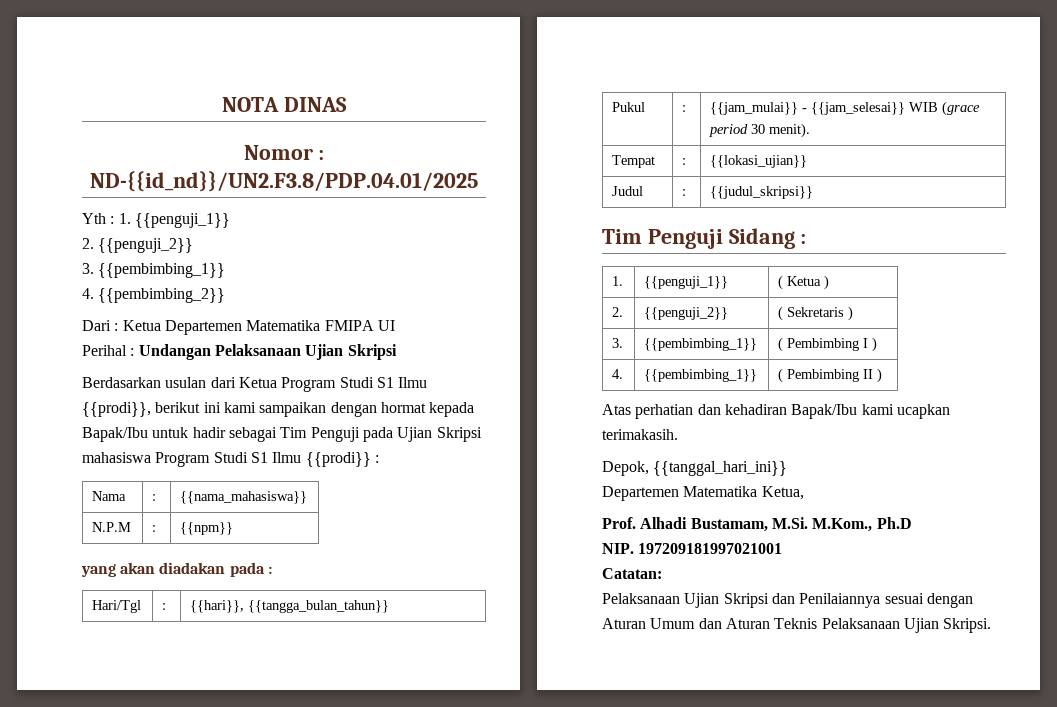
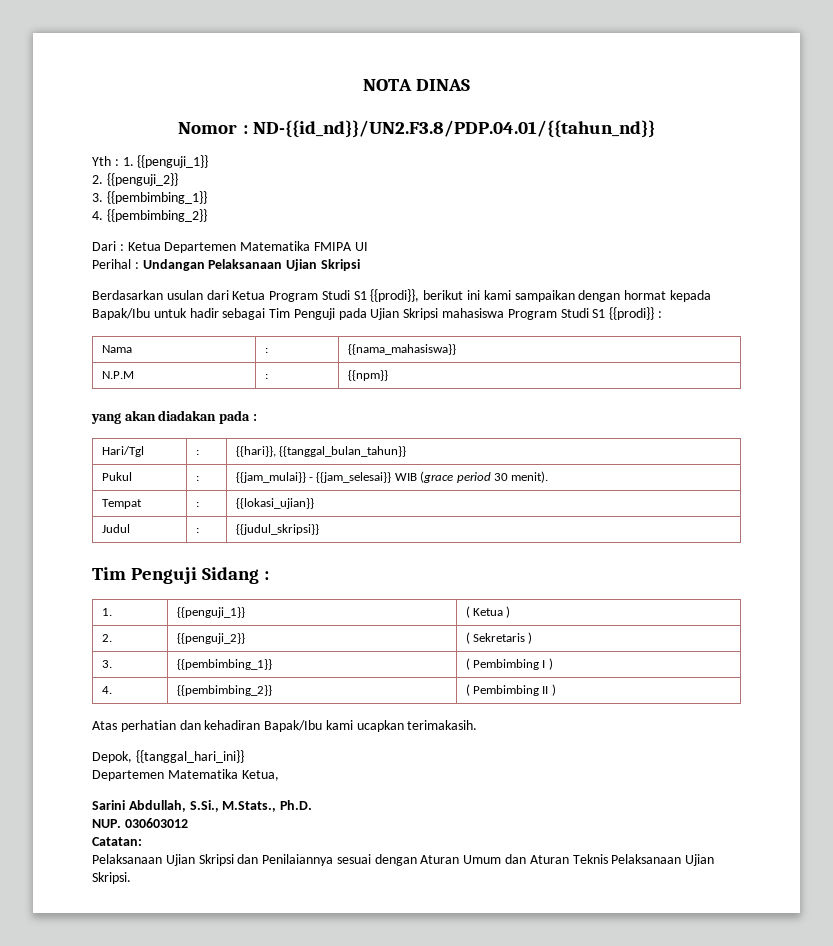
- Nomor : ND-{{id_nd}}/UN2.F3.8/PDP.04.01/2025
+ Nomor : ND-{{id_nd}}/UN2.F3.8/PDP.04.01/{{tahun_nd}}
- Berdasarkan usulan dari Ketua Program Studi S1 Ilmu {{prodi}}, berikut ini kami sampaikan dengan hormat kepada Bapak/Ibu untuk hadir sebagai Tim Penguji pada Ujian Skripsi mahasiswa Program Studi S1 Ilmu {{prodi}} :
+ Berdasarkan usulan dari Ketua Program Studi S1 {{prodi}}, berikut ini kami sampaikan dengan hormat kepada Bapak/Ibu untuk hadir sebagai Tim Penguji pada Ujian Skripsi mahasiswa Program Studi S1 {{prodi}} :
- Hari/Tgl | : | {{hari}}, {{tangga_bulan_tahun}}
+ Hari/Tgl | : | {{hari}}, {{tanggal_bulan_tahun}}
- 4. | {{pembimbing_1}} | ( Pembimbing II )
+ 4. | {{pembimbing_2}} | ( Pembimbing II )
- Prof. Alhadi Bustamam, M.Si. M.Kom., Ph.D
- NIP. 197209181997021001
+ Sarini Abdullah, S.Si., M.Stats., Ph.D.
+ NUP. 030603012

